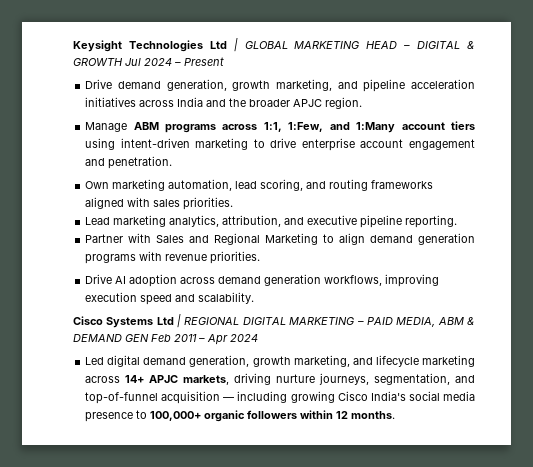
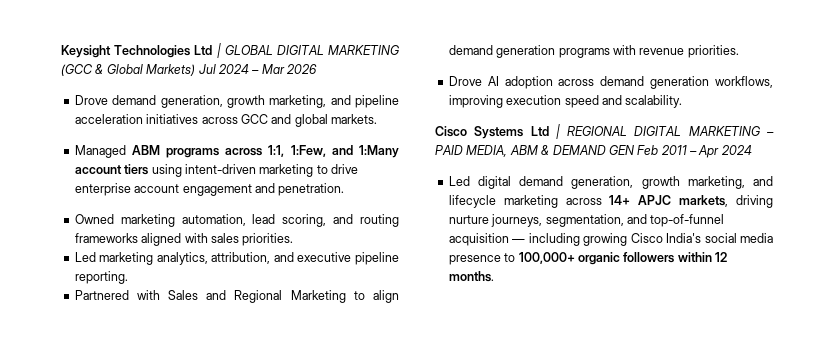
- Keysight Technologies Ltd | GLOBAL MARKETING HEAD – DIGITAL & GROWTH Jul 2024 – Present
- Drive demand generation, growth marketing, and pipeline acceleration initiatives across India and the broader APJC region.
- Manage ABM programs across 1:1, 1:Few, and 1:Many account tiers using intent-driven marketing to drive enterprise account engagement and penetration.
+ Keysight Technologies Ltd | GLOBAL DIGITAL MARKETING (GCC & Global Markets) Jul 2024 – Mar 2026
+ Drove demand generation, growth marketing, and pipeline acceleration initiatives across GCC and global markets.
+ Managed ABM programs across 1:1, 1:Few, and 1:Many account tiers using intent-driven marketing to drive enterprise account engagement and penetration.
- Own marketing automation, lead scoring, and routing frameworks aligned with sales priorities.
+ Owned marketing automation, lead scoring, and routing frameworks aligned with sales priorities.
- Lead marketing analytics, attribution, and executive pipeline reporting.
+ Led marketing analytics, attribution, and executive pipeline reporting.
- Partner with Sales and Regional Marketing to align demand generation programs with revenue priorities.
+ Partnered with Sales and Regional Marketing to align demand generation programs with revenue priorities.
- Drive AI adoption across demand generation workflows, improving execution speed and scalability.
+ Drove AI adoption across demand generation workflows, improving execution speed and scalability.

